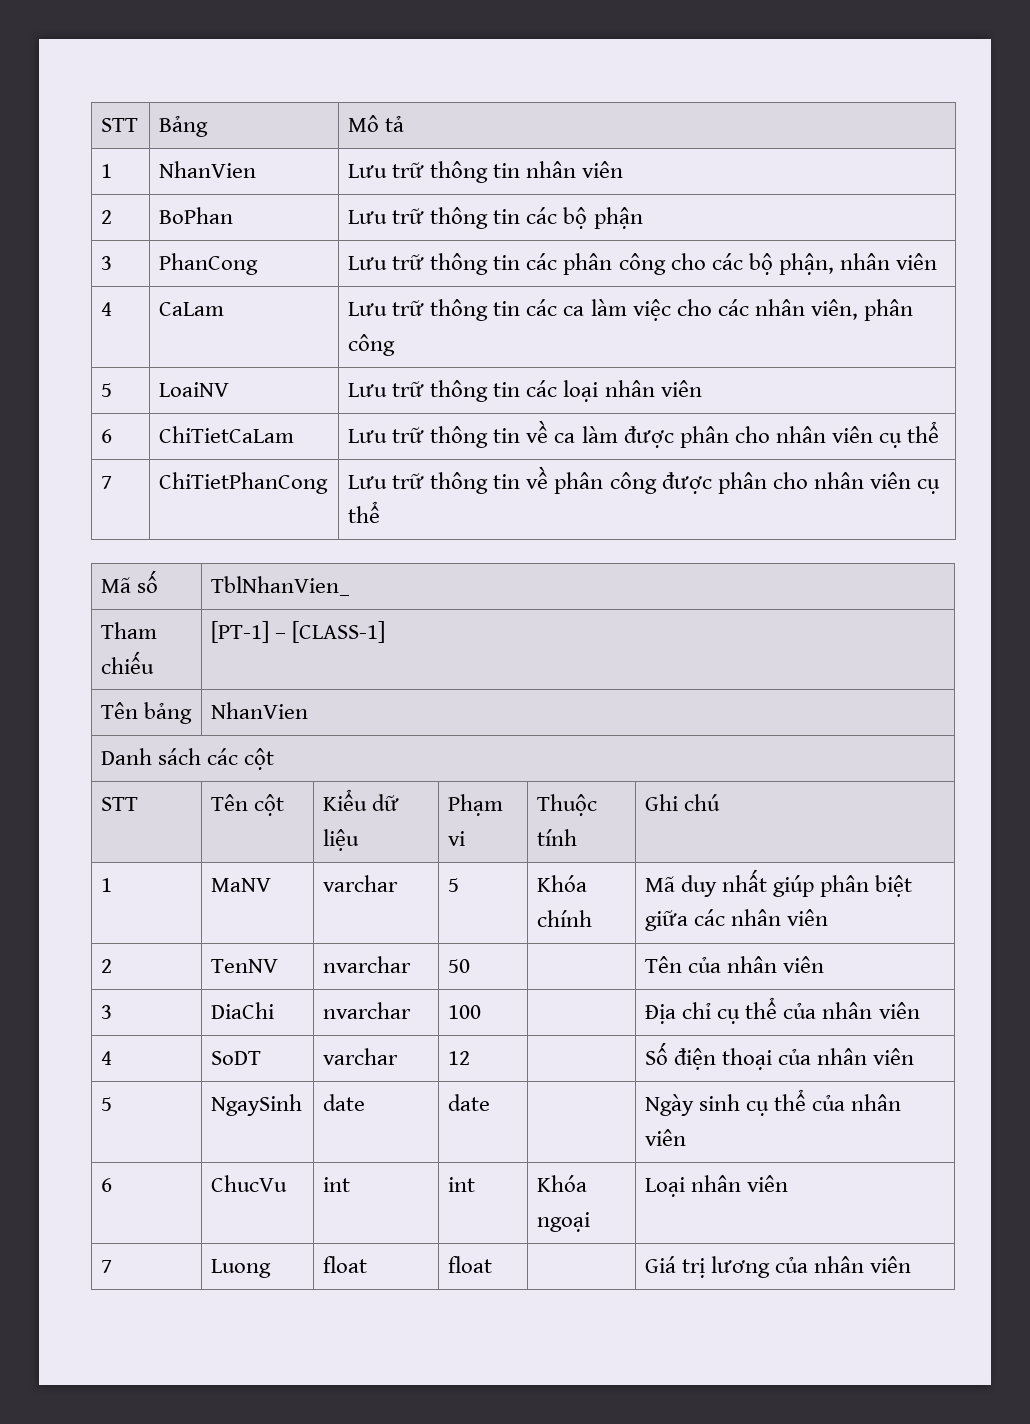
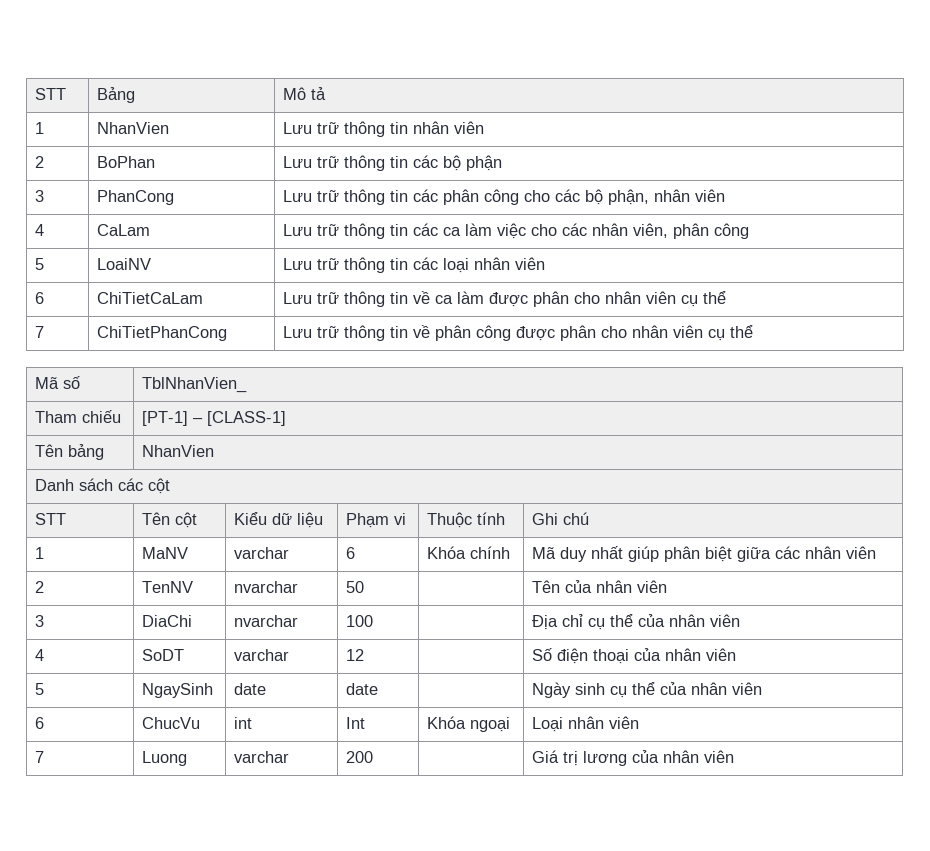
- 1 | MaNV | varchar | 5 | Khóa chính | Mã duy nhất giúp phân biệt giữa các nhân viên
+ 1 | MaNV | varchar | 6 | Khóa chính | Mã duy nhất giúp phân biệt giữa các nhân viên
- 6 | ChucVu | int | int | Khóa ngoại | Loại nhân viên
+ 6 | ChucVu | int | Int | Khóa ngoại | Loại nhân viên
- 7 | Luong | float | float | | Giá trị lương của nhân viên
+ 7 | Luong | varchar | 200 | | Giá trị lương của nhân viên

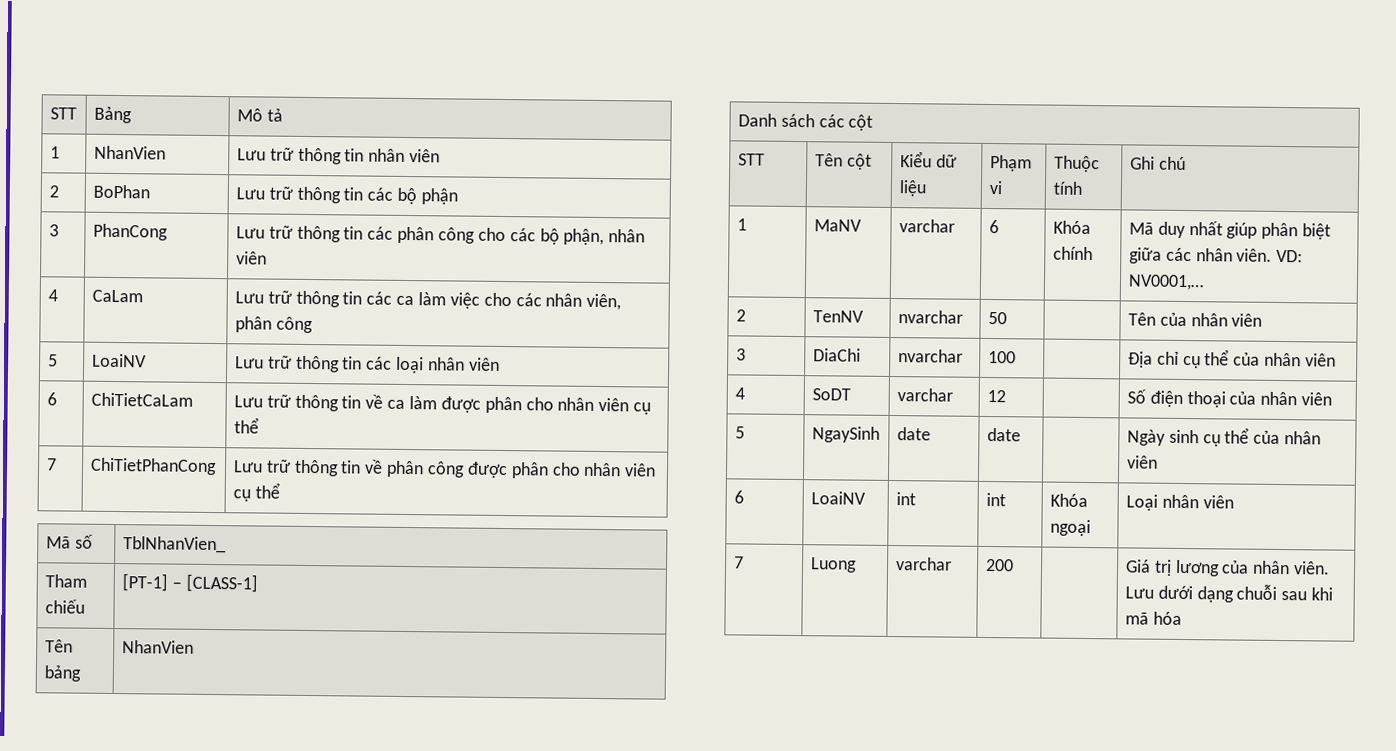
- 1 | MaNV | varchar | 6 | Khóa chính | Mã duy nhất giúp phân biệt giữa các nhân viên
+ 1 | MaNV | varchar | 6 | Khóa chính | Mã duy nhất giúp phân biệt giữa các nhân viên. VD: NV0001,…
- 6 | ChucVu | int | Int | Khóa ngoại | Loại nhân viên
+ 6 | LoaiNV | int | int | Khóa ngoại | Loại nhân viên
- 7 | Luong | varchar | 200 | | Giá trị lương của nhân viên
+ 7 | Luong | varchar | 200 | | Giá trị lương của nhân viên. Lưu dưới dạng chuỗi sau khi mã hóa

